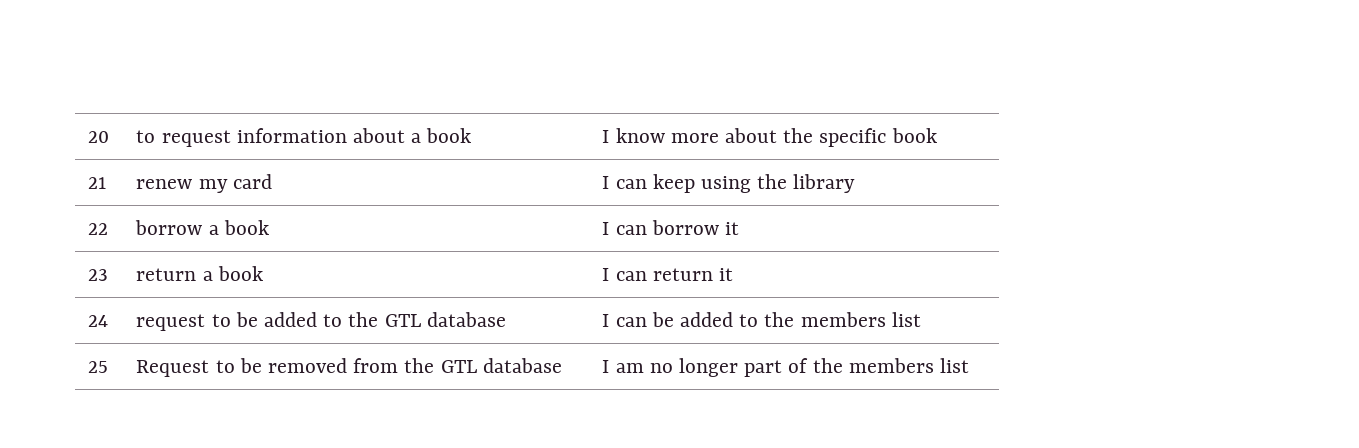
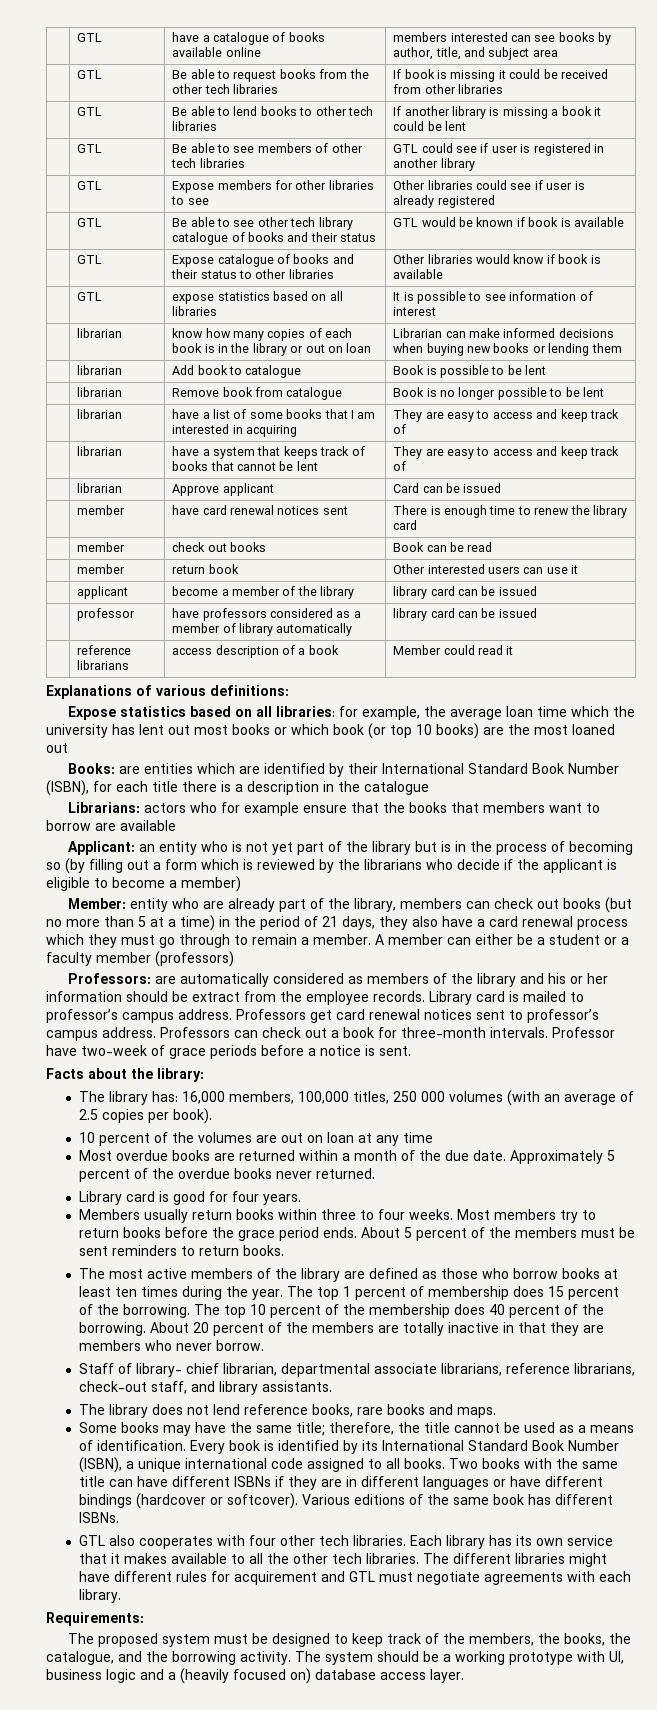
- 20 | to request information about a book | I know more about the specific book
- 21 | renew my card | I can keep using the library
- 22 | borrow a book | I can borrow it
- 23 | return a book | I can return it
- 24 | request to be added to the GTL database | I can be added to the members list
- 25 | Request to be removed from the GTL database | I am no longer part of the members list
+ | GTL | have a catalogue of books available online | members interested can see books by author, title, and subject area
+ | GTL | Be able to request books from the other tech libraries | If book is missing it could be received from other libraries
+ | GTL | Be able to lend books to other tech libraries | If another library is missing a book it could be lent
+ | GTL | Be able to see members of other tech libraries | GTL could see if user is registered in another library
+ | GTL | Expose members for other libraries to see | Other libraries could see if user is already registered
+ | GTL | Be able to see other tech library catalogue of books and their status | GTL would be known if book is available
+ | GTL | Expose catalogue of books and their status to other libraries | Other libraries would know if book is available
+ | GTL | expose statistics based on all libraries | It is possible to see information of interest
+ | librarian | know how many copies of each book is in the library or out on loan | Librarian can make informed decisions when buying new books or lending them
+ | librarian | Add book to catalogue | Book is possible to be lent
+ | librarian | Remove book from catalogue | Book is no longer possible to be lent
+ | librarian | have a list of some books that I am interested in acquiring | They are easy to access and keep track of
+ | librarian | have a system that keeps track of books that cannot be lent | They are easy to access and keep track of
+ | librarian | Approve applicant | Card can be issued
+ | member | have card renewal notices sent | There is enough time to renew the library card
+ | member | check out books | Book can be read
+ | member | return book | Other interested users can use it
+ | applicant | become a member of the library | library card can be issued
+ | professor | have professors considered as a member of library automatically | library card can be issued
+ | reference librarians | access description of a book | Member could read it
+ Explanations of various definitions:
+ Expose statistics based on all libraries: for example, the average loan time which the university has lent out most books or which book (or top 10 books) are the most loaned out
+ Books: are entities which are identified by their International Standard Book Number (ISBN), for each title there is a description in the catalogue
+ Librarians: actors who for example ensure that the books that members want to borrow are available
+ Applicant: an entity who is not yet part of the library but is in the process of becoming so (by filling out a form which is reviewed by the librarians who decide if the applicant is eligible to become a member)
+ Member: entity who are already part of the library, members can check out books (but no more than 5 at a time) in the period of 21 days, they also have a card renewal process which they must go through to remain a member. A member can either be a student or a faculty member (professors)
+ Professors: are automatically considered as members of the library and his or her information should be extract from the employee records. Library card is mailed to professor’s campus address. Professors get card renewal notices sent to professor’s campus address. Professors can check out a book for three-month intervals. Professor have two-week of grace periods before a notice is sent.
+ Facts about the library:
+ The library has: 16,000 members, 100,000 titles, 250 000 volumes (with an average of 2.5 copies per book).
+ 10 percent of the volumes are out on loan at any time
+ Most overdue books are returned within a month of the due date. Approximately 5 percent of the overdue books never returned.
+ Library card is good for four years.
+ Members usually return books within three to four weeks. Most members try to return books before the grace period ends. About 5 percent of the members must be sent reminders to return books.
+ The most active members of the library are defined as those who borrow books at least ten times during the year. The top 1 percent of membership does 15 percent of the borrowing. The top 10 percent of the membership does 40 percent of the borrowing. About 20 percent of the members are totally inactive in that they are members who never borrow.
+ Staff of library- chief librarian, departmental associate librarians, reference librarians, check-out staff, and library assistants.
+ The library does not lend reference books, rare books and maps.
+ Some books may have the same title; therefore, the title cannot be used as a means of identification. Every book is identified by its International Standard Book Number (ISBN), a unique international code assigned to all books. Two books with the same title can have different ISBNs if they are in different languages or have different bindings (hardcover or softcover). Various editions of the same book has different ISBNs.
+ GTL also cooperates with four other tech libraries. Each library has its own service that it makes available to all the other tech libraries. The different libraries might have different rules for acquirement and GTL must negotiate agreements with each library.
+ Requirements:
+ The proposed system must be designed to keep track of the members, the books, the catalogue, and the borrowing activity. The system should be a working prototype with UI, business logic and a (heavily focused on) database access layer.

